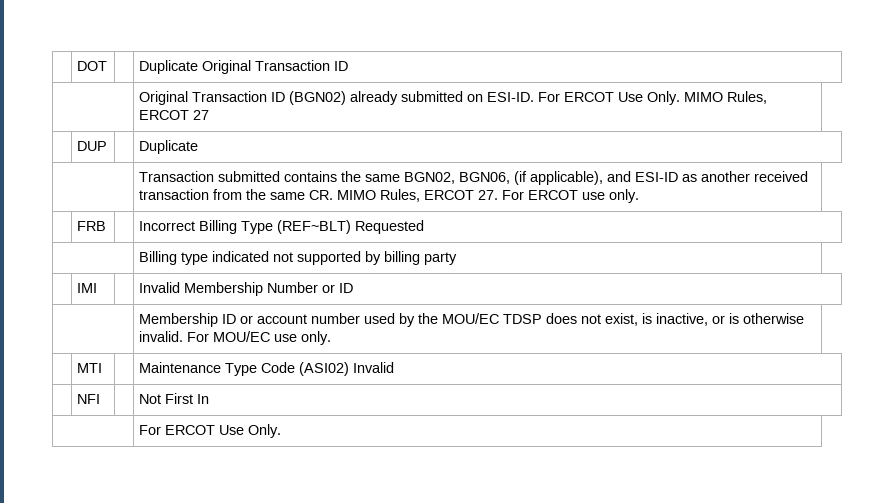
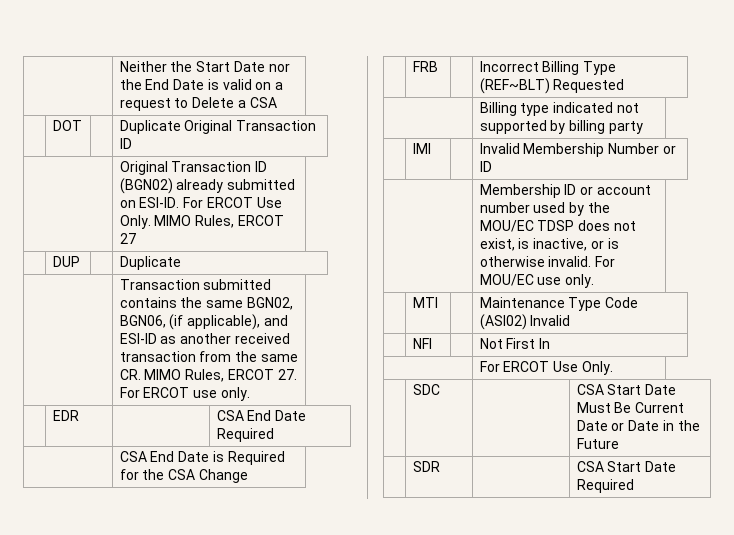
+ | Neither the Start Date nor the End Date is valid on a request to Delete a CSA
+ | EDR | | CSA End Date Required
+ | CSA End Date is Required for the CSA Change
+ | SDC | | CSA Start Date Must Be Current Date or Date in the Future
+ | SDR | | CSA Start Date Required

